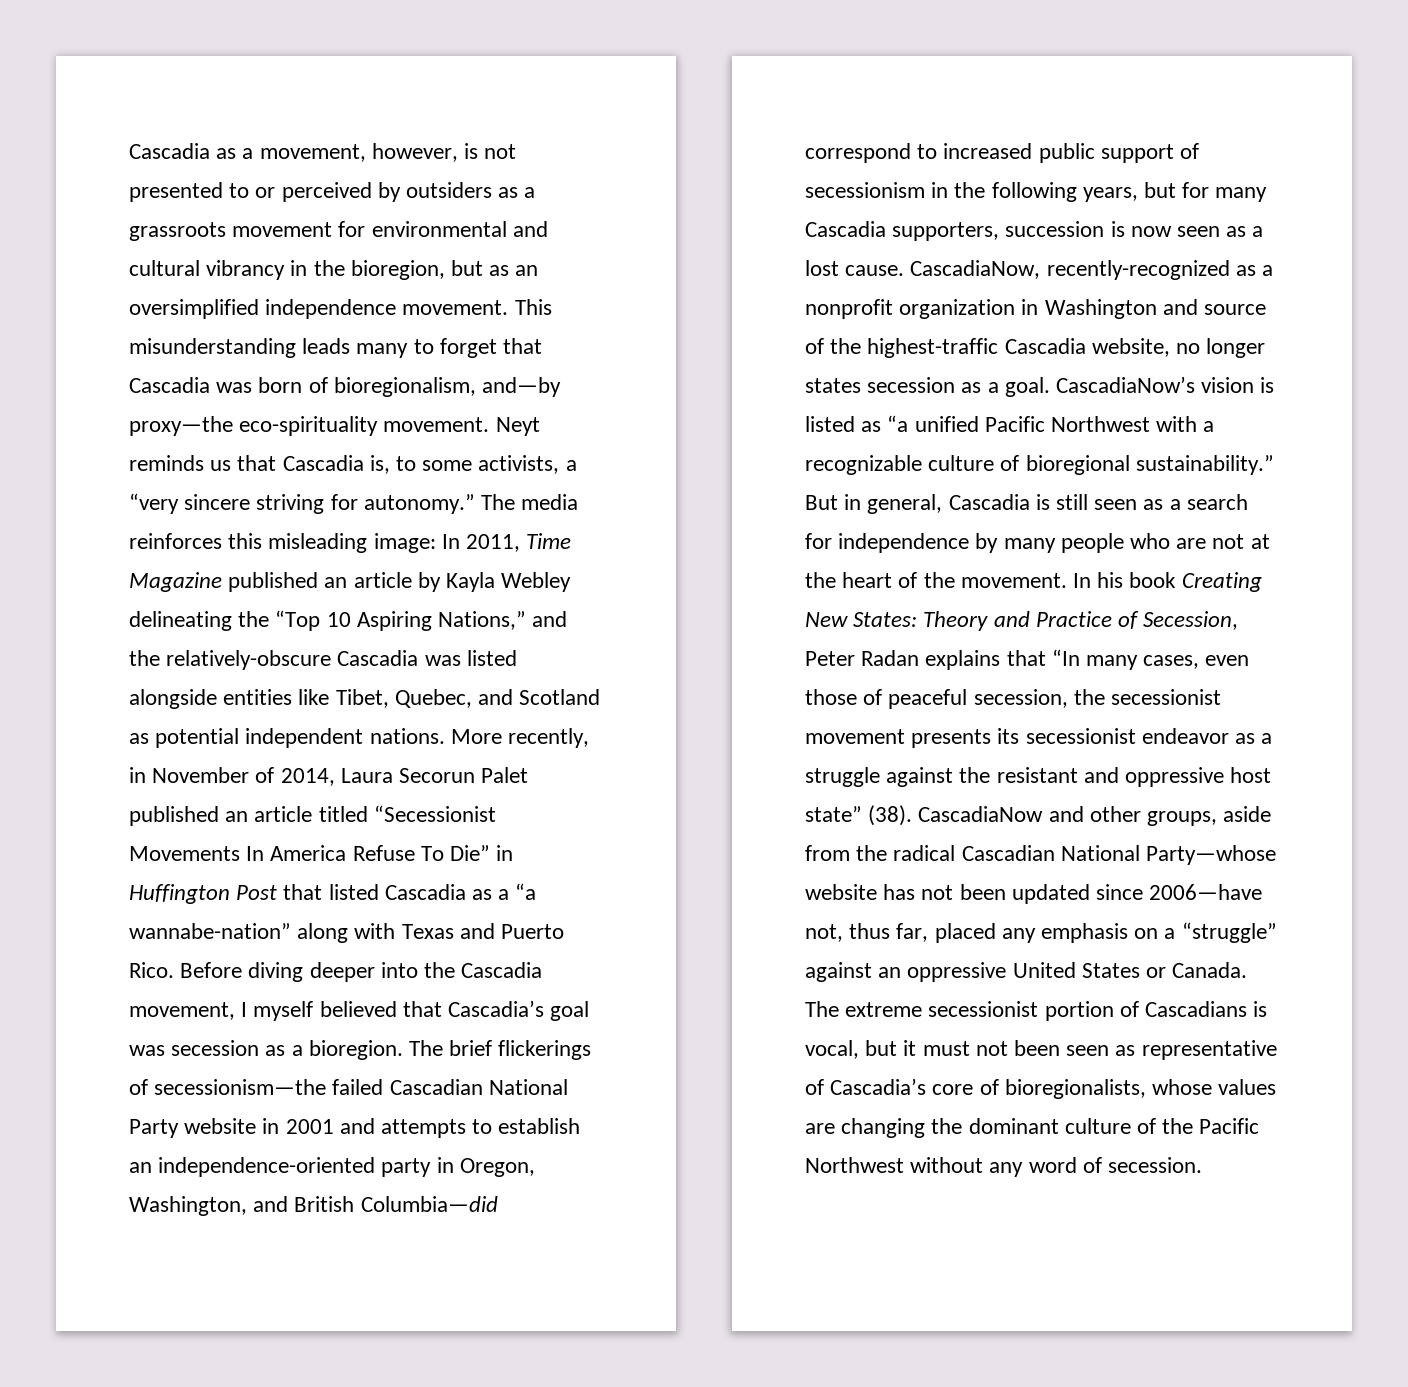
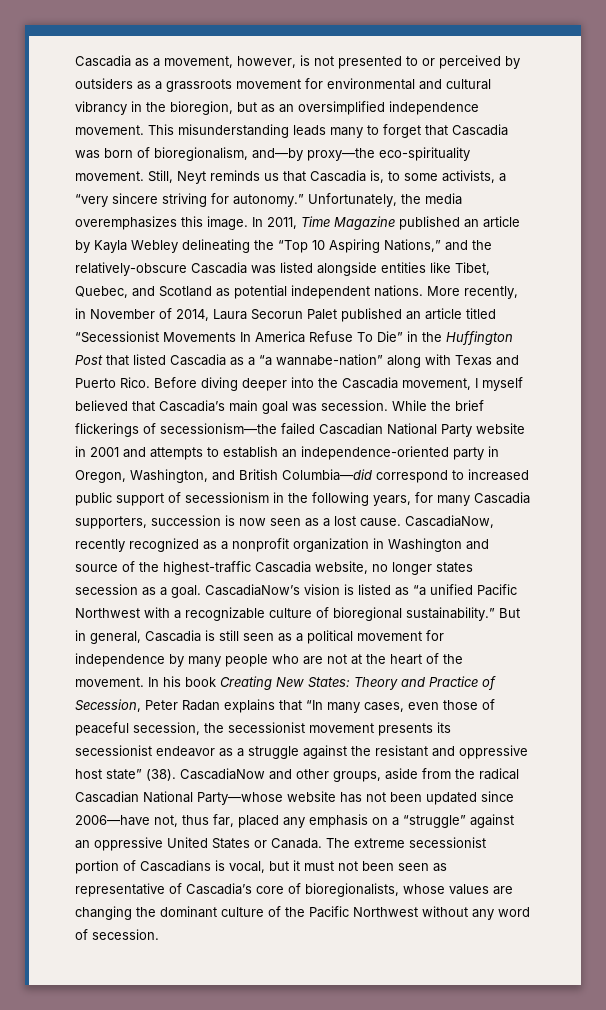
- Neyt reminds us that Cascadia is, to some activists, a “very sincere striving for autonomy.”
+ Still, Neyt reminds us that Cascadia is, to some activists, a “very sincere striving for autonomy.”
- The media reinforces this misleading image: In 2011, Time Magazine published an article by Kayla Webley delineating the “Top 10 Aspiring Nations,” and the relatively-obscure Cascadia was listed alongside entities like Tibet, Quebec, and Scotland as potential independent nations.
+ Unfortunately, the media overemphasizes this image. In 2011, Time Magazine published an article by Kayla Webley delineating the “Top 10 Aspiring Nations,” and the relatively-obscure Cascadia was listed alongside entities like Tibet, Quebec, and Scotland as potential independent nations.
- More recently, in November of 2014, Laura Secorun Palet published an article titled “Secessionist Movements In America Refuse To Die” in Huffington Post that listed Cascadia as a “a wannabe-nation” along with Texas and Puerto Rico.
+ More recently, in November of 2014, Laura Secorun Palet published an article titled “Secessionist Movements In America Refuse To Die” in the Huffington Post that listed Cascadia as a “a wannabe-nation” along with Texas and Puerto Rico.
- Before diving deeper into the Cascadia movement, I myself believed that Cascadia’s goal was secession as a bioregion. The brief flickerings of secessionism—the failed Cascadian National Party website in 2001 and attempts to establish an independence-oriented party in Oregon, Washington, and British Columbia—did correspond to increased public support of secessionism in the following years, but for many Cascadia supporters, succession is now seen as a lost cause.
+ Before diving deeper into the Cascadia movement, I myself believed that Cascadia’s main goal was secession. While the brief flickerings of secessionism—the failed Cascadian National Party website in 2001 and attempts to establish an independence-oriented party in Oregon, Washington, and British Columbia—did correspond to increased public support of secessionism in the following years, for many Cascadia supporters, succession is now seen as a lost cause.
- CascadiaNow, recently-recognized as a nonprofit organization in Washington and source of the highest-traffic Cascadia website, no longer states secession as a goal.
+ CascadiaNow, recently recognized as a nonprofit organization in Washington and source of the highest-traffic Cascadia website, no longer states secession as a goal.
- But in general, Cascadia is still seen as a search for independence by many people who are not at the heart of the movement.
+ But in general, Cascadia is still seen as a political movement for independence by many people who are not at the heart of the movement.

